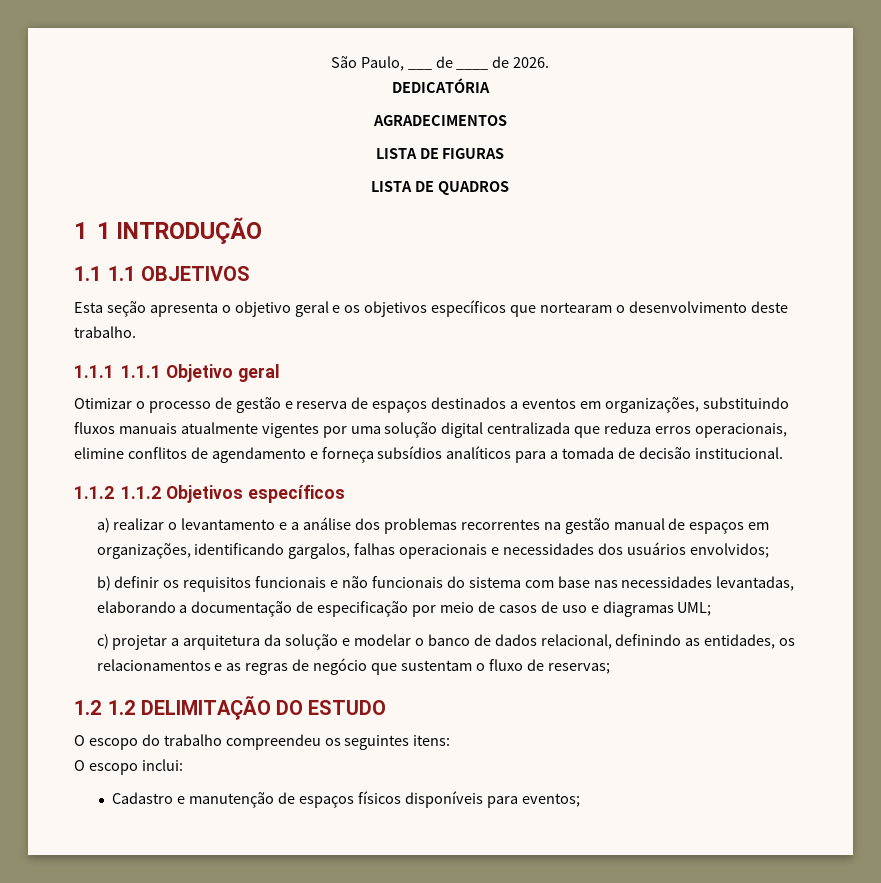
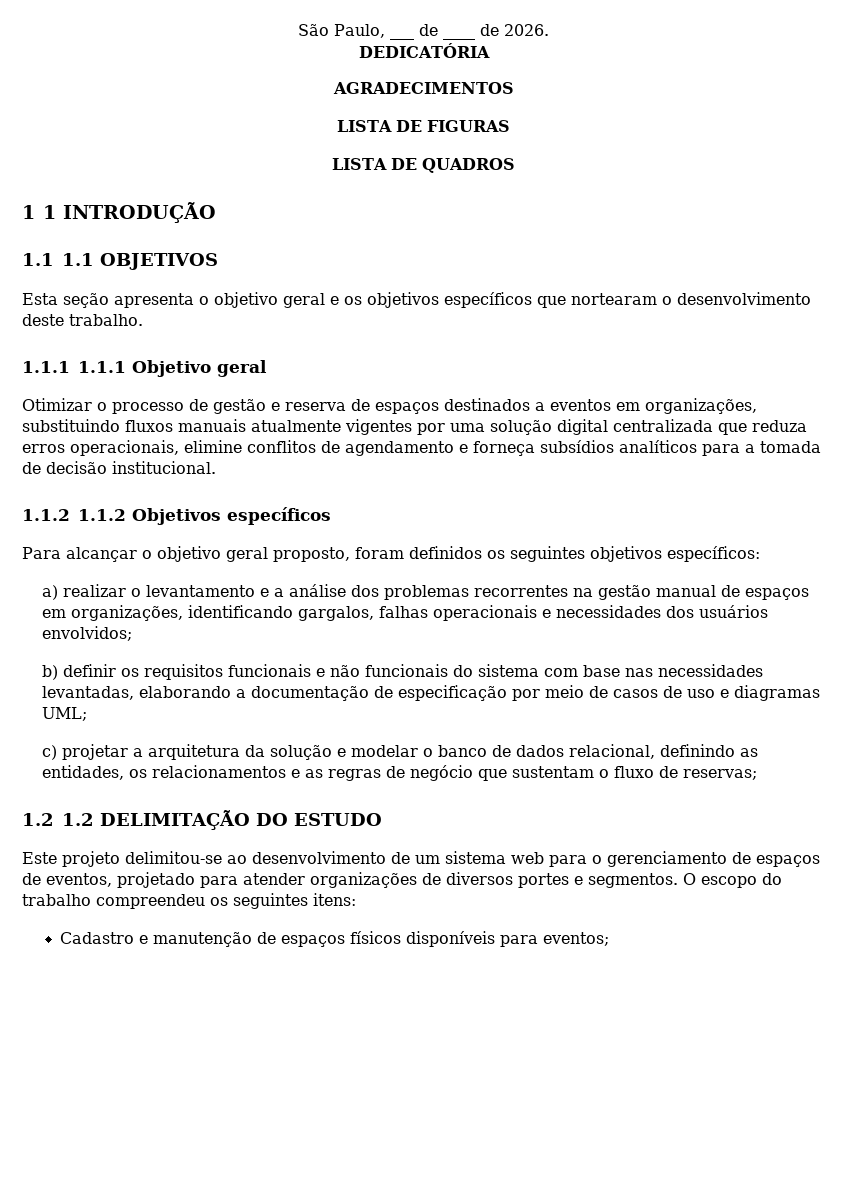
+ Para alcançar o objetivo geral proposto, foram definidos os seguintes objetivos específicos:
+ Este projeto delimitou-se ao desenvolvimento de um sistema web para o gerenciamento de espaços de eventos, projetado para atender organizações de diversos portes e segmentos.
- O escopo inclui:

